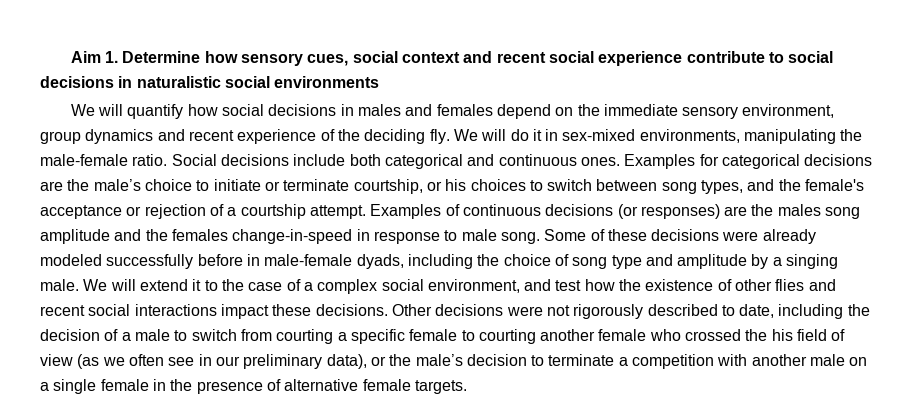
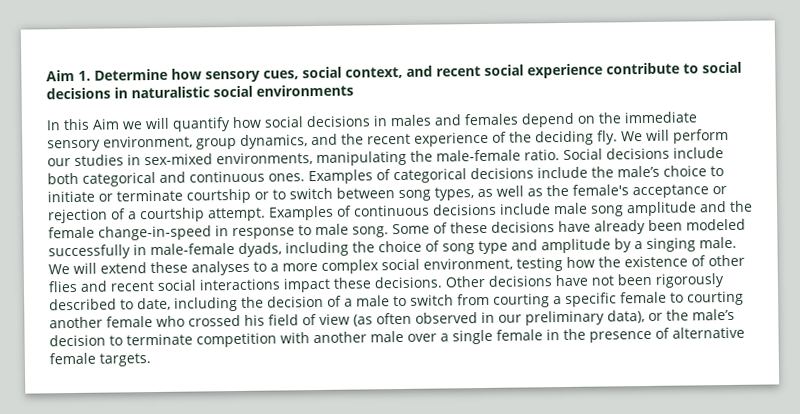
- Aim 1. Determine how sensory cues, social context and recent social experience contribute to social decisions in naturalistic social environments
+ Aim 1. Determine how sensory cues, social context, and recent social experience contribute to social decisions in naturalistic social environments
- We will quantify how social decisions in males and females depend on the immediate sensory environment, group dynamics and recent experience of the deciding fly.
+ In this Aim we will quantify how social decisions in males and females depend on the immediate sensory environment, group dynamics, and the recent experience of the deciding fly.
- We will do it in sex-mixed environments, manipulating the male-female ratio.
+ We will perform our studies in sex-mixed environments, manipulating the male-female ratio.
- Examples for categorical decisions are the male’s choice to initiate or terminate courtship, or his choices to switch between song types, and the female's acceptance or rejection of a courtship attempt.
+ Examples of categorical decisions include the male’s choice to initiate or terminate courtship or to switch between song types, as well as the female's acceptance or rejection of a courtship attempt.
- Examples of continuous decisions (or responses) are the males song amplitude and the females change-in-speed in response to male song.
+ Examples of continuous decisions include male song amplitude and the female change-in-speed in response to male song.
- Some of these decisions were already modeled successfully before in male-female dyads, including the choice of song type and amplitude by a singing male.
+ Some of these decisions have already been modeled successfully in male-female dyads, including the choice of song type and amplitude by a singing male.
- We will extend it to the case of a complex social environment, and test how the existence of other flies and recent social interactions impact these decisions.
+ We will extend these analyses to a more complex social environment, testing how the existence of other flies and recent social interactions impact these decisions.
- Other decisions were not rigorously described to date, including the decision of a male to switch from courting a specific female to courting another female who crossed the his field of view (as we often see in our preliminary data), or the male’s decision to terminate a competition with another male on a single female in the presence of alternative female targets.
+ Other decisions have not been rigorously described to date, including the decision of a male to switch from courting a specific female to courting another female who crossed his field of view (as often observed in our preliminary data), or the male’s decision to terminate competition with another male over a single female in the presence of alternative female targets.

